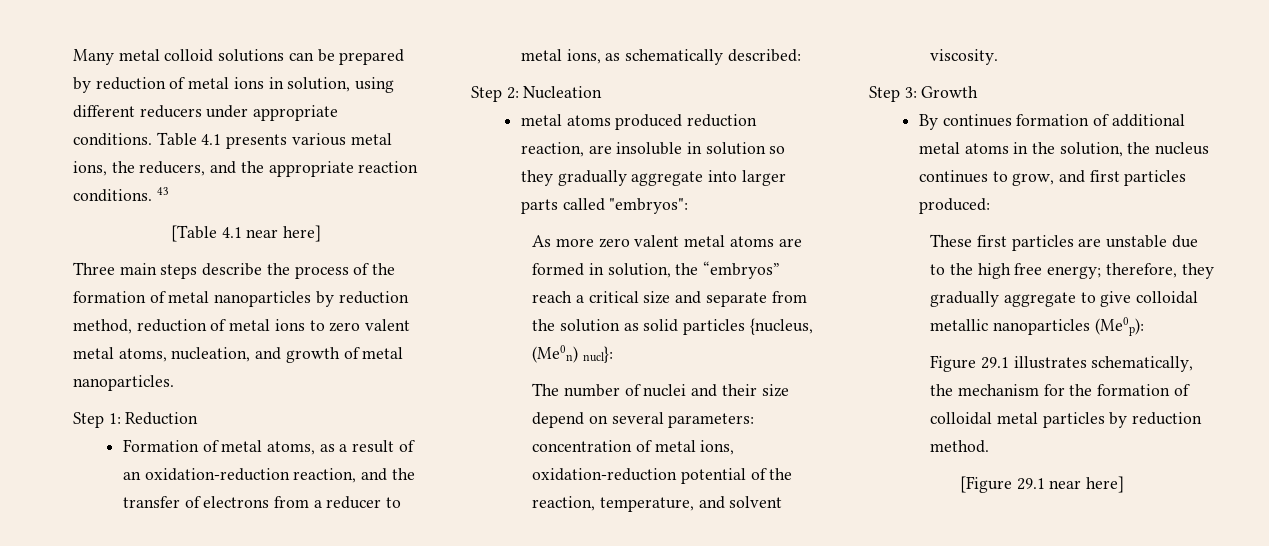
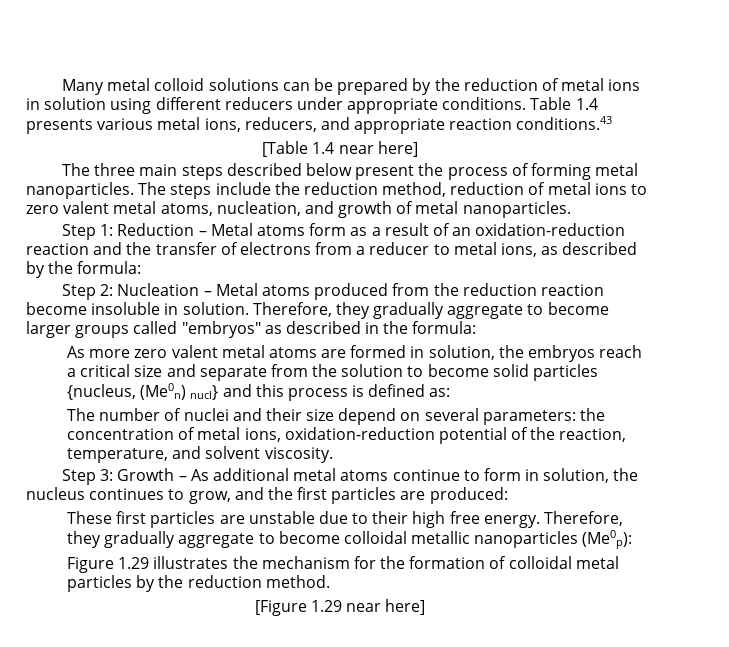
- Many metal colloid solutions can be prepared by reduction of metal ions in solution, using different reducers under appropriate conditions.
+ Many metal colloid solutions can be prepared by the reduction of metal ions in solution using different reducers under appropriate conditions.
- Table 4.1 presents various metal ions, the reducers, and the appropriate reaction conditions. 43
+ Table 1.4 presents various metal ions, reducers, and appropriate reaction conditions.43
- [Table 4.1 near here]
+ [Table 1.4 near here]
- Three main steps describe the process of the formation of metal nanoparticles by reduction method, reduction of metal ions to zero valent metal atoms, nucleation, and growth of metal nanoparticles.
+ The three main steps described below present the process of forming metal nanoparticles. The steps include the reduction method, reduction of metal ions to zero valent metal atoms, nucleation, and growth of metal nanoparticles.
- Step 1: Reduction
- Formation of metal atoms, as a result of an oxidation-reduction reaction, and the transfer of electrons from a reducer to metal ions, as schematically described:
+ Step 1: Reduction – Metal atoms form as a result of an oxidation-reduction reaction and the transfer of electrons from a reducer to metal ions, as described by the formula:
- Step 2: Nucleation
- metal atoms produced reduction reaction, are insoluble in solution so they gradually aggregate into larger parts called "embryos":
+ Step 2: Nucleation – Metal atoms produced from the reduction reaction become insoluble in solution. Therefore, they gradually aggregate to become larger groups called "embryos" as described in the formula:
- As more zero valent metal atoms are formed in solution, the “embryos” reach a critical size and separate from the solution as solid particles {nucleus, (Me0n) nucl}:
+ As more zero valent metal atoms are formed in solution, the embryos reach a critical size and separate from the solution to become solid particles {nucleus, (Me0n) nucl} and this process is defined as:
- The number of nuclei and their size depend on several parameters: concentration of metal ions, oxidation-reduction potential of the reaction, temperature, and solvent viscosity.
+ The number of nuclei and their size depend on several parameters: the concentration of metal ions, oxidation-reduction potential of the reaction, temperature, and solvent viscosity.
- Step 3: Growth
- By continues formation of additional metal atoms in the solution, the nucleus continues to grow, and first particles produced:
+ Step 3: Growth – As additional metal atoms continue to form in solution, the nucleus continues to grow, and the first particles are produced:
- These first particles are unstable due to the high free energy; therefore, they gradually aggregate to give colloidal metallic nanoparticles (Me0p):
+ These first particles are unstable due to their high free energy. Therefore, they gradually aggregate to become colloidal metallic nanoparticles (Me0p):
- Figure 29.1 illustrates schematically, the mechanism for the formation of colloidal metal particles by reduction method.
+ Figure 1.29 illustrates the mechanism for the formation of colloidal metal particles by the reduction method.
- [Figure 29.1 near here]
+ [Figure 1.29 near here]

